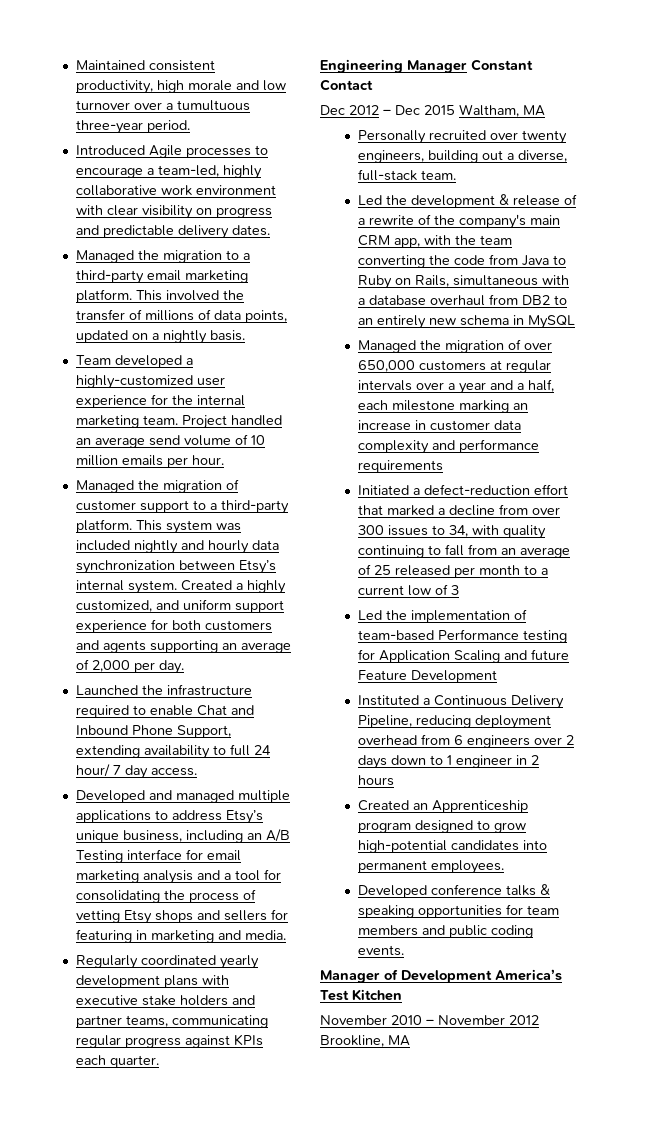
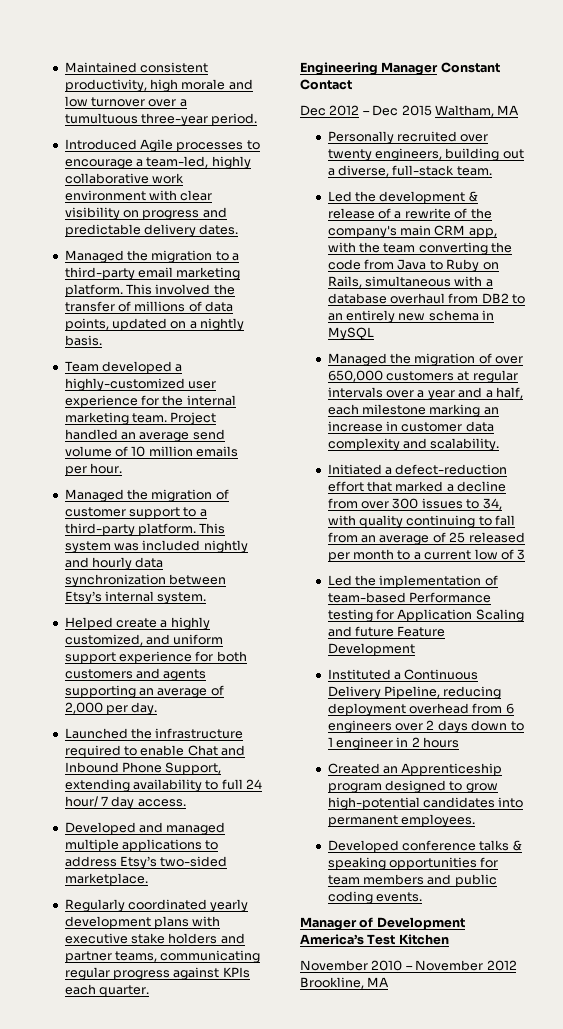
- This system was included nightly and hourly data synchronization between Etsy’s internal system. Created a highly customized, and uniform support experience for both customers and agents supporting an average of 2,000 per day.
+ This system was included nightly and hourly data synchronization between Etsy’s internal system.
+ Helped create a highly customized, and uniform support experience for both customers and agents supporting an average of 2,000 per day.
- Developed and managed multiple applications to address Etsy’s unique business, including an A/B Testing interface for email marketing analysis and a tool for consolidating the process of vetting Etsy shops and sellers for featuring in marketing and media.
+ Developed and managed multiple applications to address Etsy’s two-sided marketplace.
- Managed the migration of over 650,000 customers at regular intervals over a year and a half, each milestone marking an increase in customer data complexity and performance requirements
+ Managed the migration of over 650,000 customers at regular intervals over a year and a half, each milestone marking an increase in customer data complexity and scalability.

